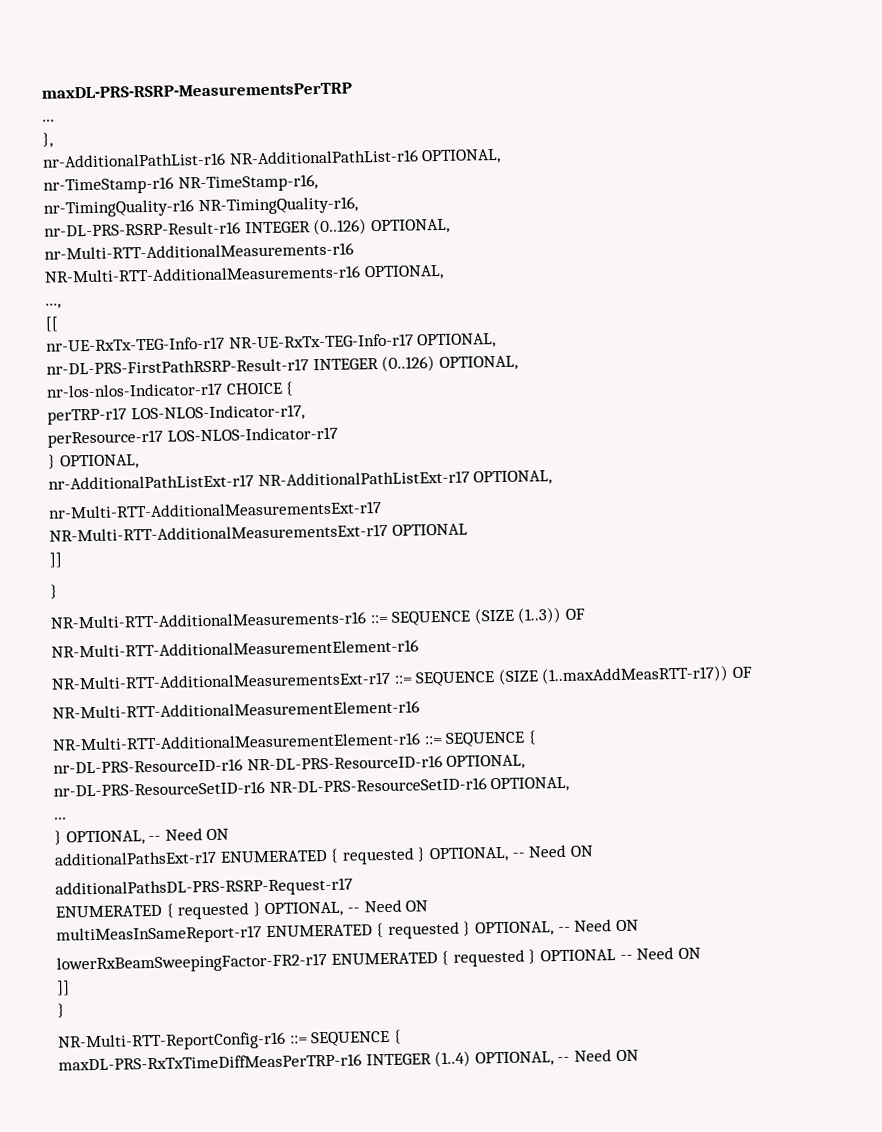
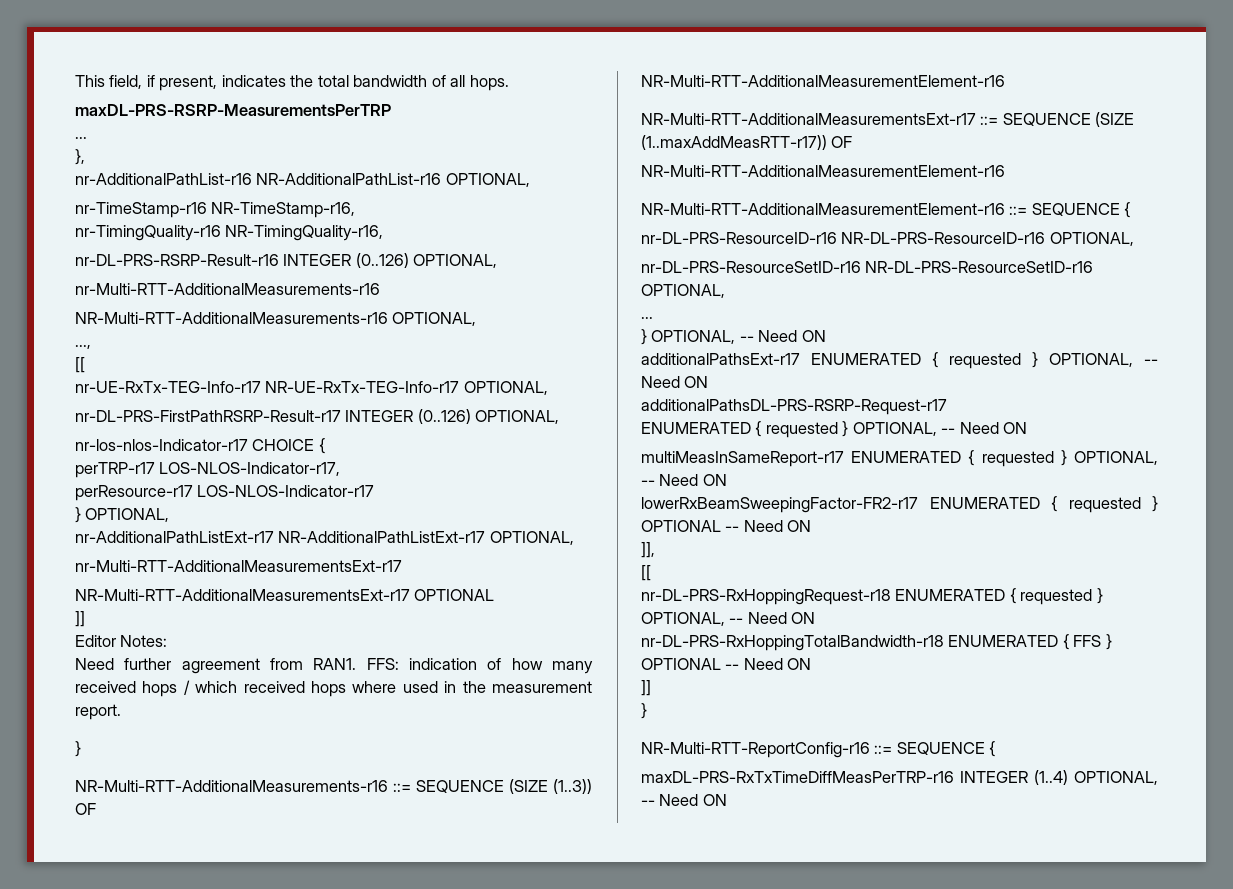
+ This field, if present, indicates the total bandwidth of all hops.
+ Editor Notes:
+ Need further agreement from RAN1. FFS: indication of how many received hops / which received hops where used in the measurement report.
+ ]],
+ [[
+ nr-DL-PRS-RxHoppingRequest-r18 ENUMERATED { requested } OPTIONAL, -- Need ON
+ nr-DL-PRS-RxHoppingTotalBandwidth-r18 ENUMERATED { FFS } OPTIONAL -- Need ON

